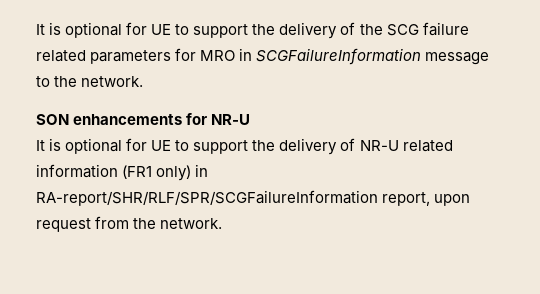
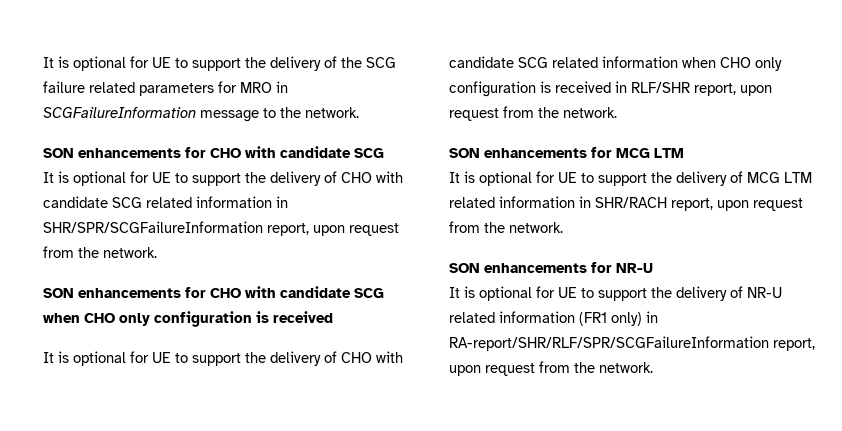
  It is optional for UE to support the delivery of the SCG failure related parameters for MRO in SCGFailureInformation message to the network.
+ SON enhancements for CHO with candidate SCG
+ It is optional for UE to support the delivery of CHO with candidate SCG related information in SHR/SPR/SCGFailureInformation report, upon request from the network.
+ SON enhancements for CHO with candidate SCG when CHO only configuration is received
+ It is optional for UE to support the delivery of CHO with candidate SCG related information when CHO only configuration is received in RLF/SHR report, upon request from the network.
+ SON enhancements for MCG LTM
+ It is optional for UE to support the delivery of MCG LTM related information in SHR/RACH report, upon request from the network.

